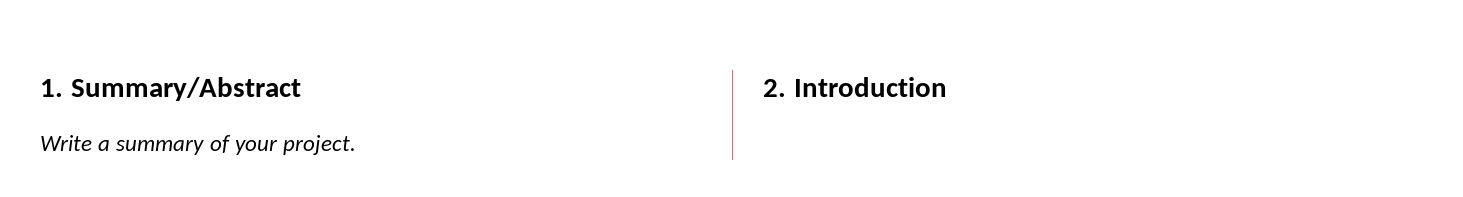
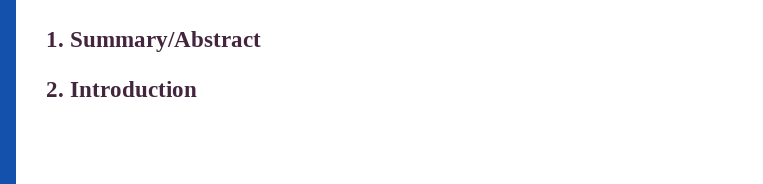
- Write a summary of your project.

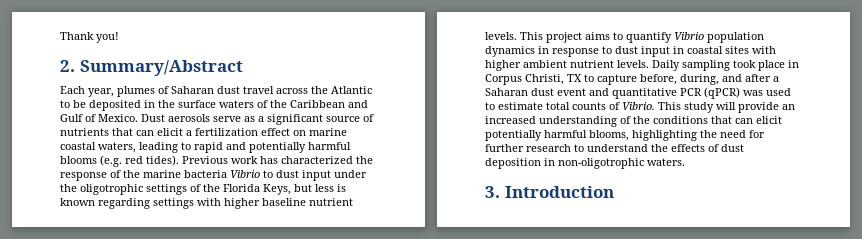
- 1. Summary/Abstract
- 2. Introduction
+ Thank you!
+ 2. Summary/Abstract
+ Each year, plumes of Saharan dust travel across the Atlantic to be deposited in the surface waters of the Caribbean and Gulf of Mexico. Dust aerosols serve as a significant source of nutrients that can elicit a fertilization effect on marine coastal waters, leading to rapid and potentially harmful blooms (e.g. red tides). Previous work has characterized the response of the marine bacteria Vibrio to dust input under the oligotrophic settings of the Florida Keys, but less is known regarding settings with higher baseline nutrient levels. This project aims to quantify Vibrio population dynamics in response to dust input in coastal sites with higher ambient nutrient levels. Daily sampling took place in Corpus Christi, TX to capture before, during, and after a Saharan dust event and quantitative PCR (qPCR) was used to estimate total counts of Vibrio. This study will provide an increased understanding of the conditions that can elicit potentially harmful blooms, highlighting the need for further research to understand the effects of dust deposition in non-oligotrophic waters.
+ 3. Introduction

